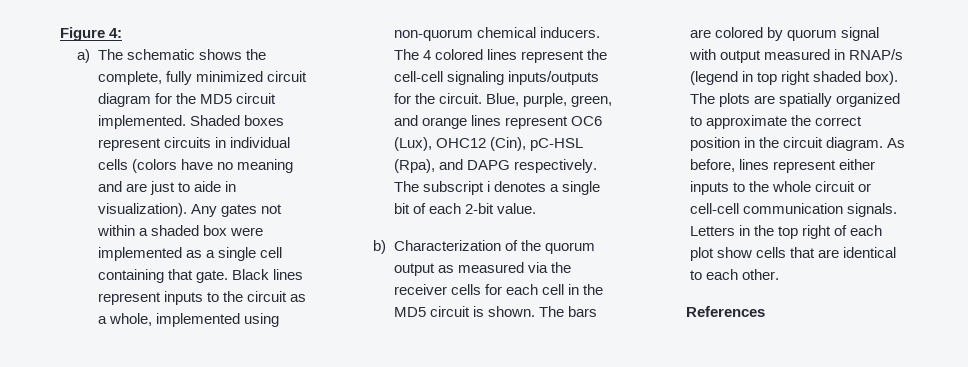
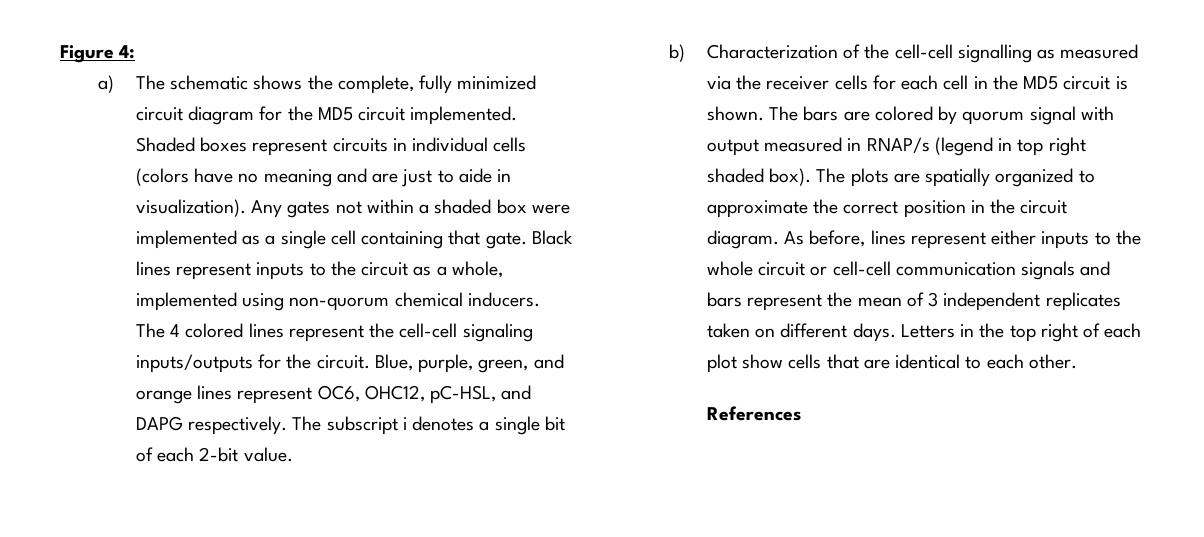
- Blue, purple, green, and orange lines represent OC6 (Lux), OHC12 (Cin), pC-HSL (Rpa), and DAPG respectively.
+ Blue, purple, green, and orange lines represent OC6, OHC12, pC-HSL, and DAPG respectively.
- b) Characterization of the quorum output as measured via the receiver cells for each cell in the MD5 circuit is shown.
+ b) Characterization of the cell-cell signalling as measured via the receiver cells for each cell in the MD5 circuit is shown.
- As before, lines represent either inputs to the whole circuit or cell-cell communication signals.
+ As before, lines represent either inputs to the whole circuit or cell-cell communication signals and bars represent the mean of 3 independent replicates taken on different days.

